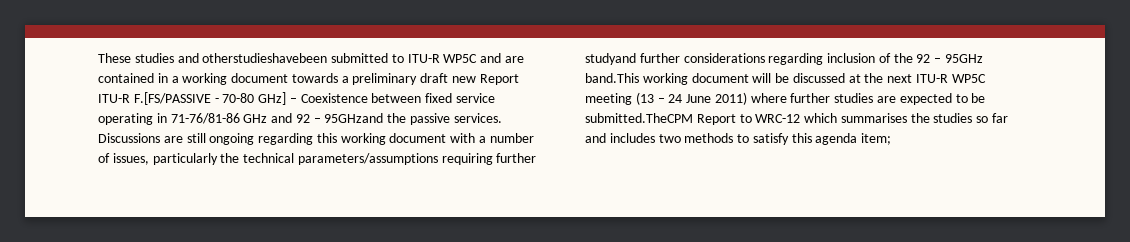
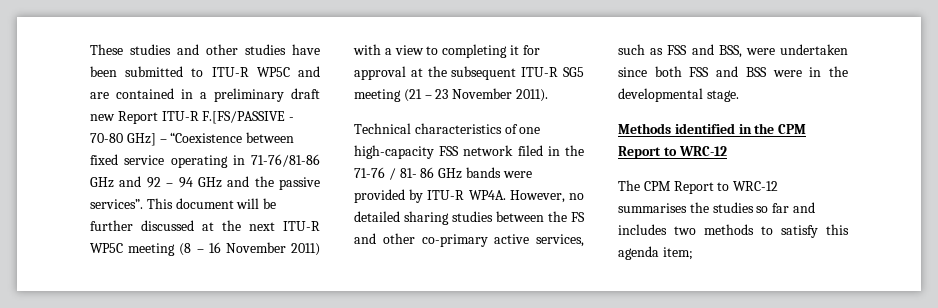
- These studies and otherstudieshavebeen submitted to ITU-R WP5C and are contained in a working document towards a preliminary draft new Report ITU-R F.[FS/PASSIVE - 70-80 GHz] – Coexistence between fixed service operating in 71-76/81-86 GHz and 92 – 95GHzand the passive services. Discussions are still ongoing regarding this working document with a number of issues, particularly the technical parameters/assumptions requiring further studyand further considerations regarding inclusion of the 92 – 95GHz band.This working document will be discussed at the next ITU-R WP5C meeting (13 – 24 June 2011) where further studies are expected to be submitted.TheCPM Report to WRC-12 which summarises the studies so far and includes two methods to satisfy this agenda item;
+ These studies and other studies have been submitted to ITU-R WP5C and are contained in a preliminary draft new Report ITU-R F.[FS/PASSIVE - 70-80 GHz] – “Coexistence between fixed service operating in 71-76/81-86 GHz and 92 – 94 GHz and the passive services”. This document will be further discussed at the next ITU-R WP5C meeting (8 – 16 November 2011) with a view to completing it for approval at the subsequent ITU-R SG5 meeting (21 – 23 November 2011).
+ Technical characteristics of one high-capacity FSS network filed in the 71-76 / 81- 86 GHz bands were provided by ITU-R WP4A. However, no detailed sharing studies between the FS and other co-primary active services, such as FSS and BSS, were undertaken since both FSS and BSS were in the developmental stage.
+ Methods identified in the CPM Report to WRC-12
+ The CPM Report to WRC-12 summarises the studies so far and includes two methods to satisfy this agenda item;

